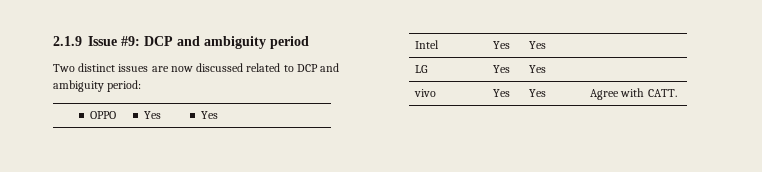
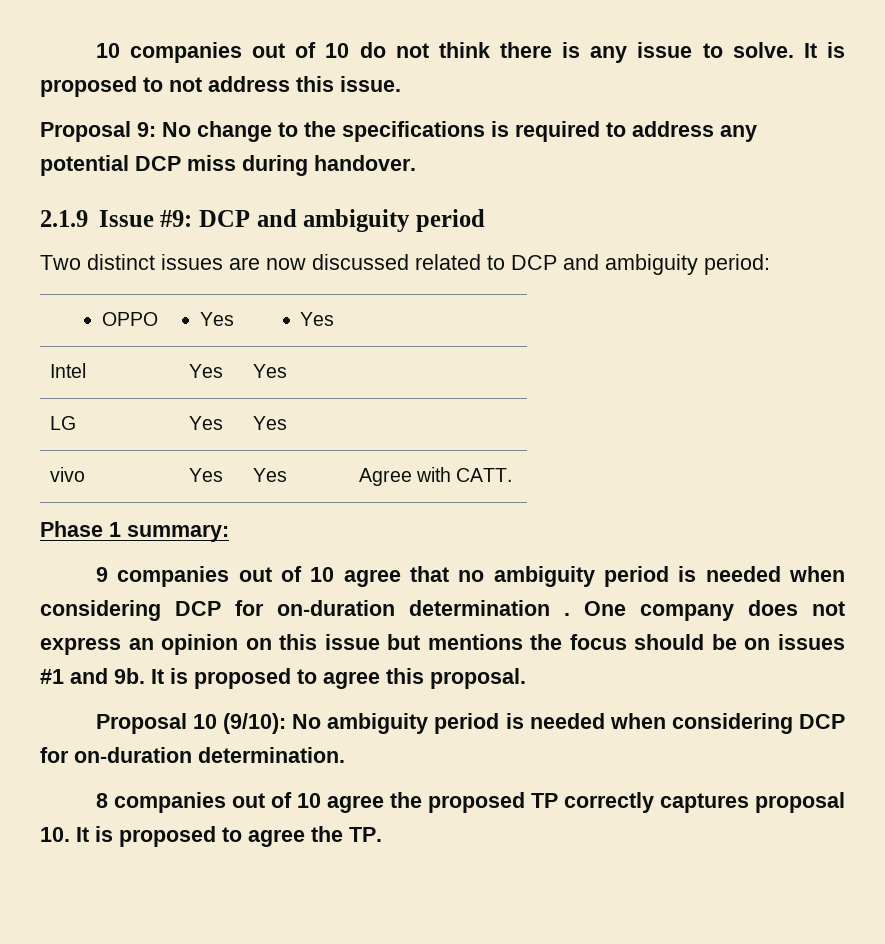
+ 10 companies out of 10 do not think there is any issue to solve. It is proposed to not address this issue.
+ Proposal 9: No change to the specifications is required to address any potential DCP miss during handover.
+ Phase 1 summary:
+ 9 companies out of 10 agree that no ambiguity period is needed when considering DCP for on-duration determination . One company does not express an opinion on this issue but mentions the focus should be on issues #1 and 9b. It is proposed to agree this proposal.
+ Proposal 10 (9/10): No ambiguity period is needed when considering DCP for on-duration determination.
+ 8 companies out of 10 agree the proposed TP correctly captures proposal 10. It is proposed to agree the TP.

